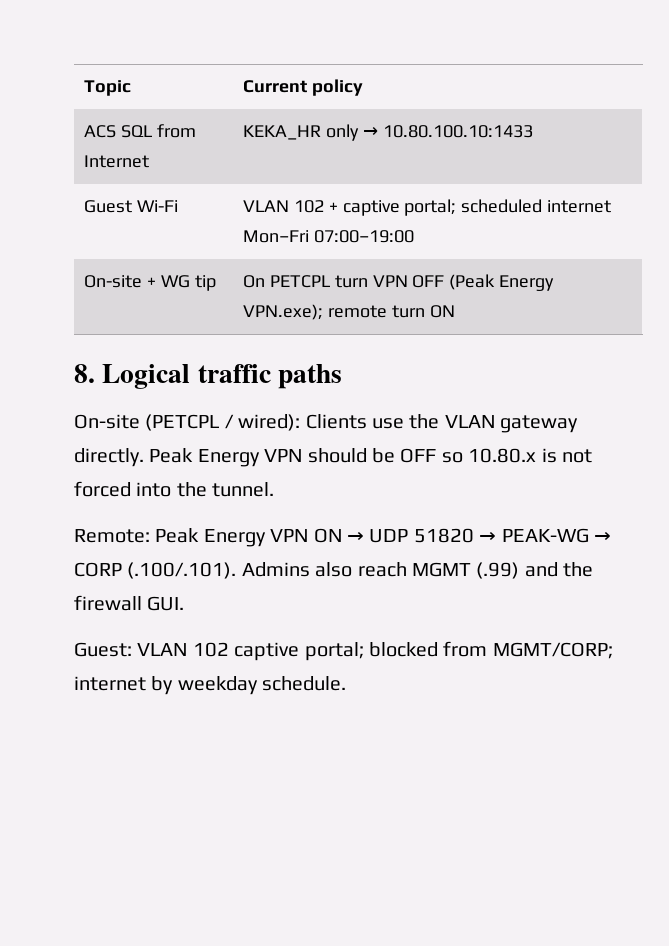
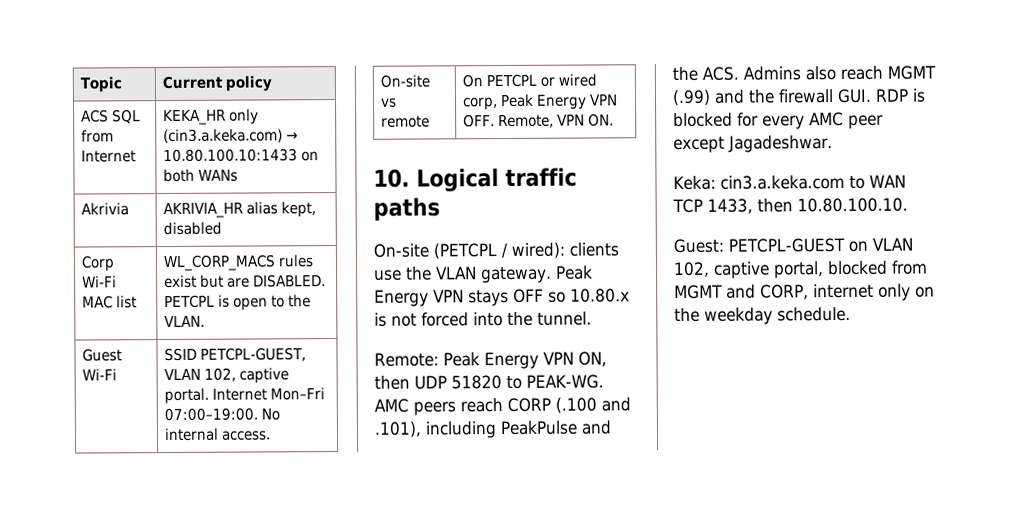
- ACS SQL from Internet | KEKA_HR only → 10.80.100.10:1433
- Guest Wi-Fi | VLAN 102 + captive portal; scheduled internet Mon–Fri 07:00–19:00
- On-site + WG tip | On PETCPL turn VPN OFF (Peak Energy VPN.exe); remote turn ON
- 8. Logical traffic paths
+ ACS SQL from Internet | KEKA_HR only (cin3.a.keka.com) → 10.80.100.10:1433 on both WANs
+ Akrivia | AKRIVIA_HR alias kept, disabled
+ Corp Wi-Fi MAC list | WL_CORP_MACS rules exist but are DISABLED. PETCPL is open to the VLAN.
+ Guest Wi-Fi | SSID PETCPL-GUEST, VLAN 102, captive portal. Internet Mon–Fri 07:00–19:00. No internal access.
+ On-site vs remote | On PETCPL or wired corp, Peak Energy VPN OFF. Remote, VPN ON.
+ 10. Logical traffic paths
- On-site (PETCPL / wired): Clients use the VLAN gateway directly. Peak Energy VPN should be OFF so 10.80.x is not forced into the tunnel.
+ On-site (PETCPL / wired): clients use the VLAN gateway. Peak Energy VPN stays OFF so 10.80.x is not forced into the tunnel.
- Remote: Peak Energy VPN ON → UDP 51820 → PEAK-WG → CORP (.100/.101). Admins also reach MGMT (.99) and the firewall GUI.
- Guest: VLAN 102 captive portal; blocked from MGMT/CORP; internet by weekday schedule.
+ Remote: Peak Energy VPN ON, then UDP 51820 to PEAK-WG. AMC peers reach CORP (.100 and .101), including PeakPulse and the ACS. Admins also reach MGMT (.99) and the firewall GUI. RDP is blocked for every AMC peer except Jagadeshwar.
+ Keka: cin3.a.keka.com to WAN TCP 1433, then 10.80.100.10.
+ Guest: PETCPL-GUEST on VLAN 102, captive portal, blocked from MGMT and CORP, internet only on the weekday schedule.

